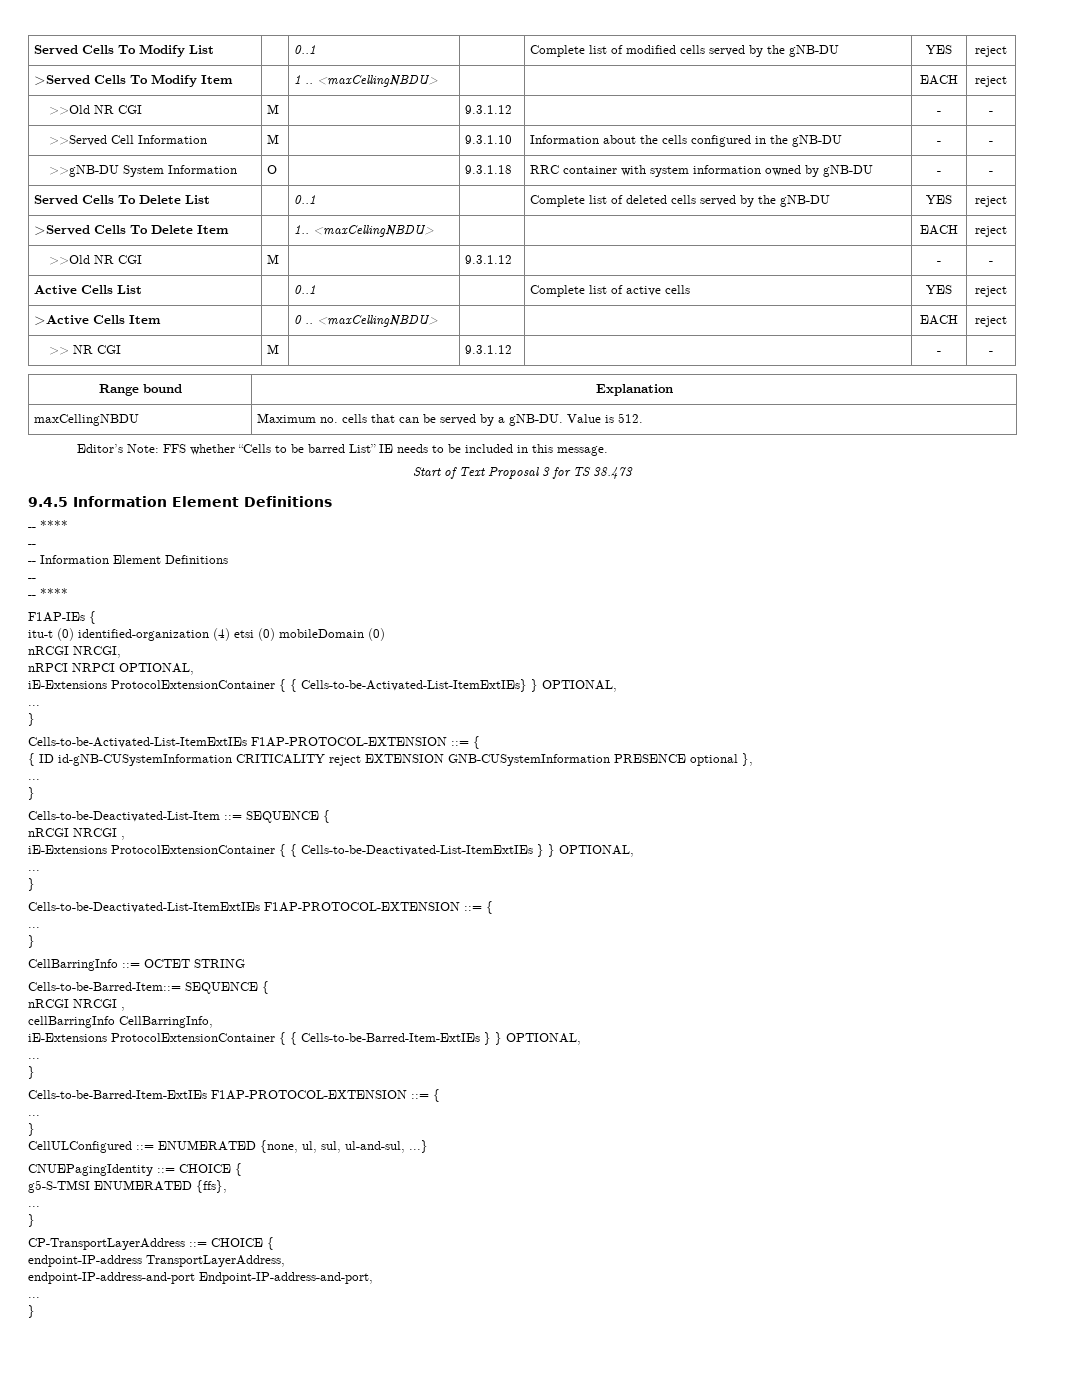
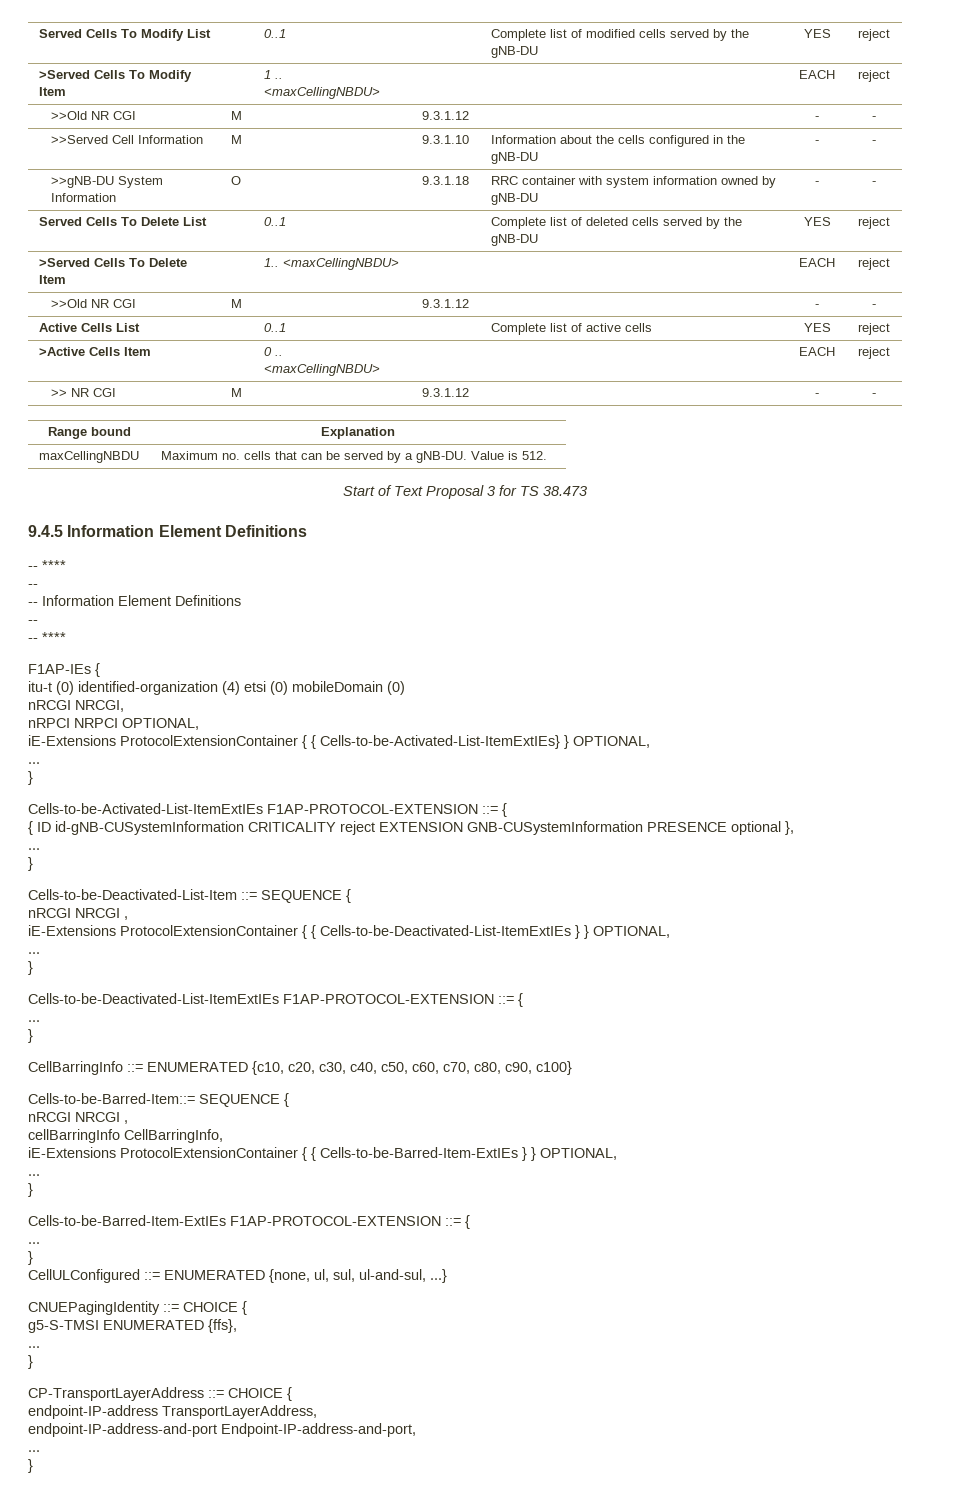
- Editor’s Note: FFS whether “Cells to be barred List” IE needs to be included in this message.
- CellBarringInfo ::= OCTET STRING
+ CellBarringInfo ::= ENUMERATED {c10, c20, c30, c40, c50, c60, c70, c80, c90, c100}

